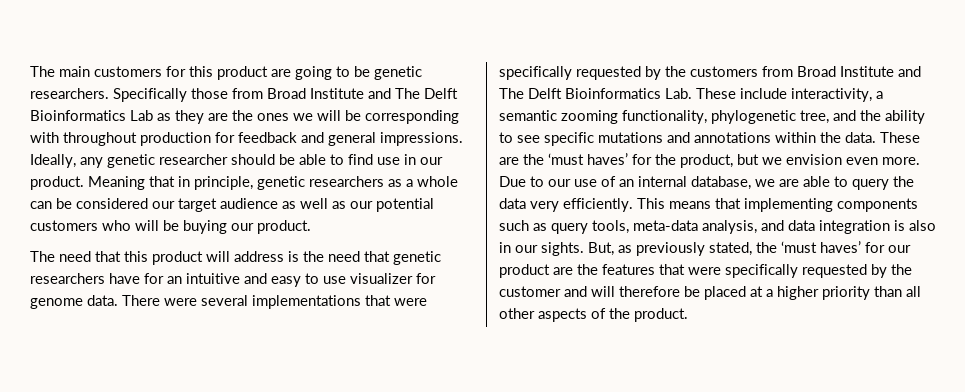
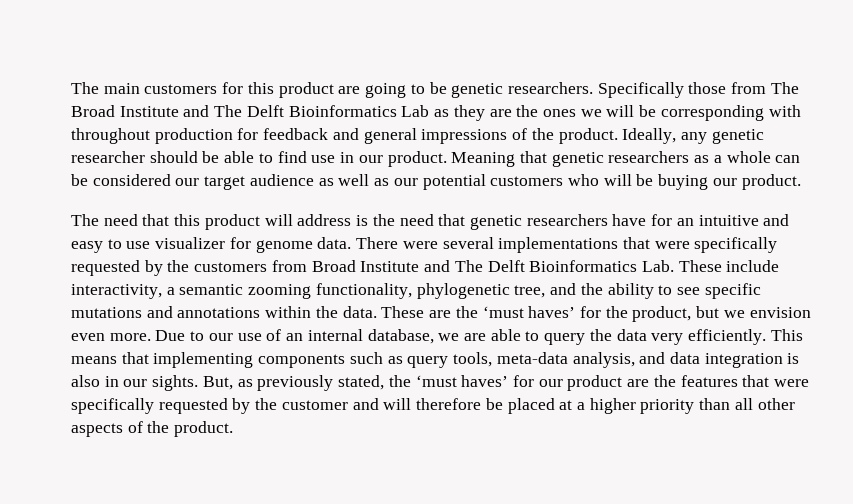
- Specifically those from Broad Institute and The Delft Bioinformatics Lab as they are the ones we will be corresponding with throughout production for feedback and general impressions.
+ Specifically those from The Broad Institute and The Delft Bioinformatics Lab as they are the ones we will be corresponding with throughout production for feedback and general impressions of the product.
- Meaning that in principle, genetic researchers as a whole can be considered our target audience as well as our potential customers who will be buying our product.
+ Meaning that genetic researchers as a whole can be considered our target audience as well as our potential customers who will be buying our product.

